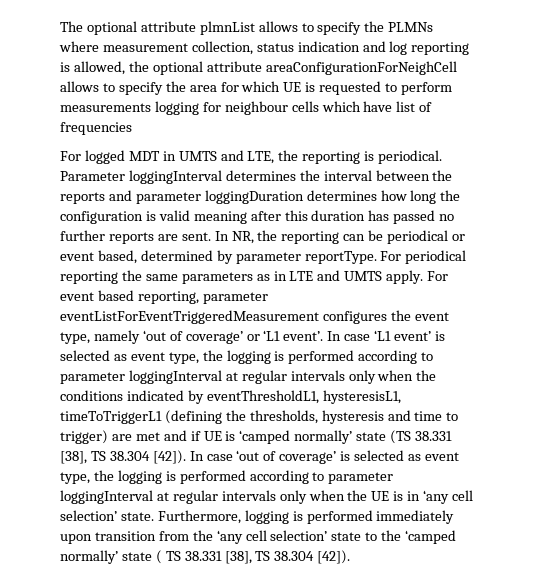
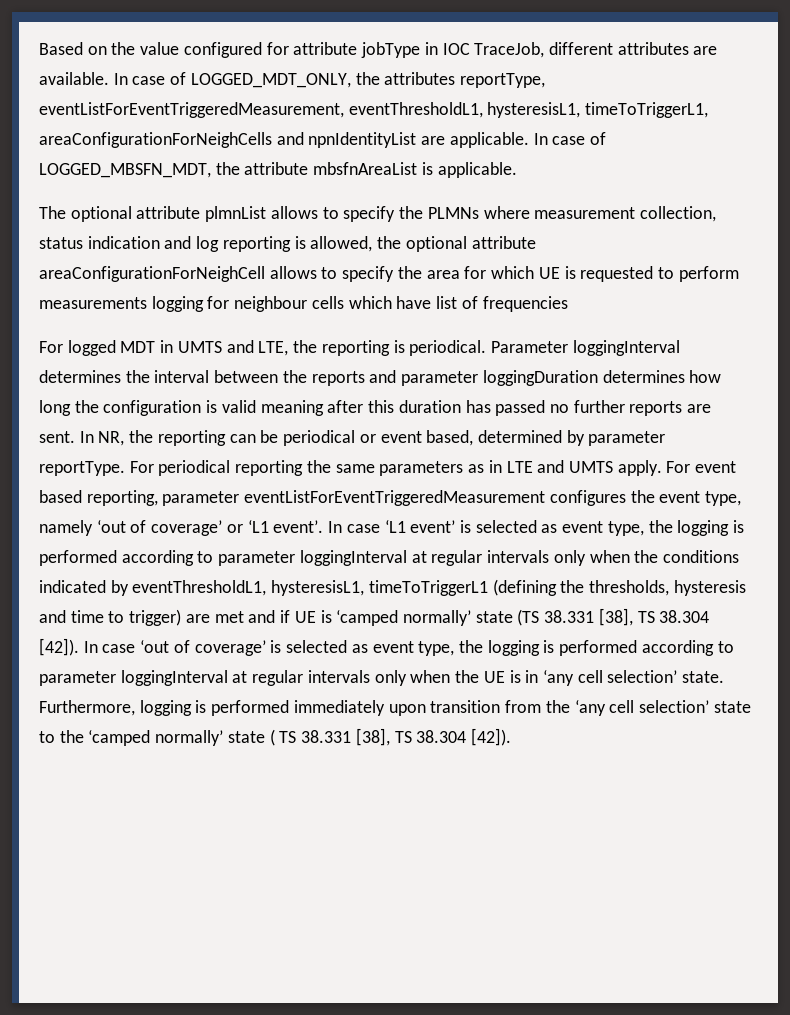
+ Based on the value configured for attribute jobType in IOC TraceJob, different attributes are available. In case of LOGGED_MDT_ONLY, the attributes reportType, eventListForEventTriggeredMeasurement, eventThresholdL1, hysteresisL1, timeToTriggerL1, areaConfigurationForNeighCells and npnIdentityList are applicable. In case of LOGGED_MBSFN_MDT, the attribute mbsfnAreaList is applicable.

